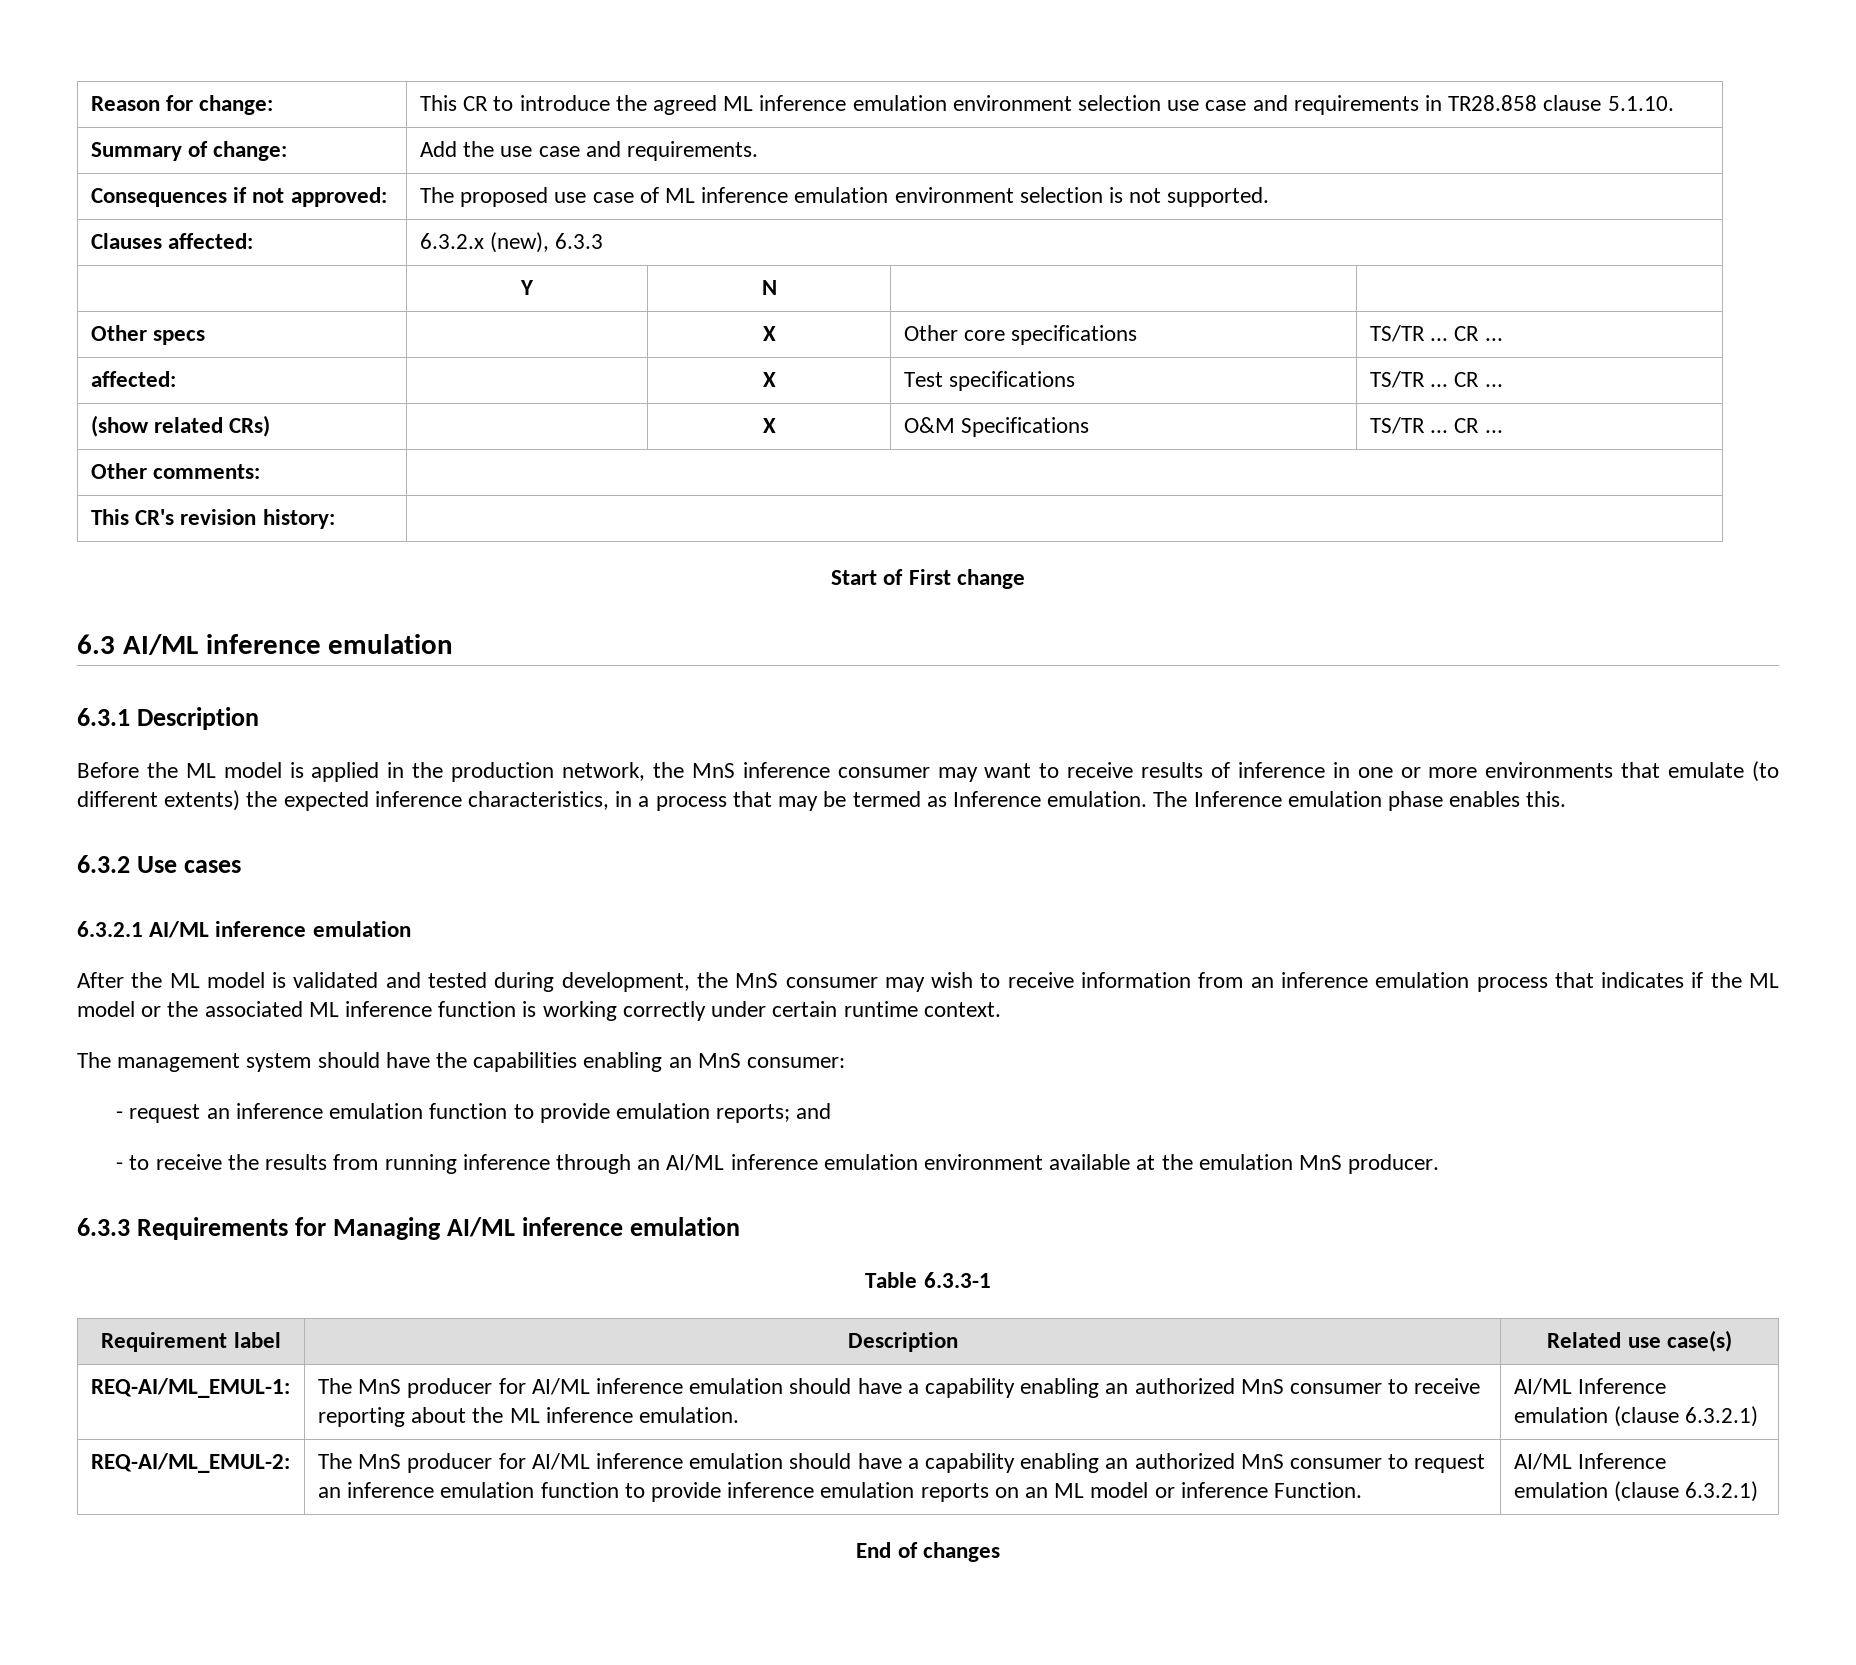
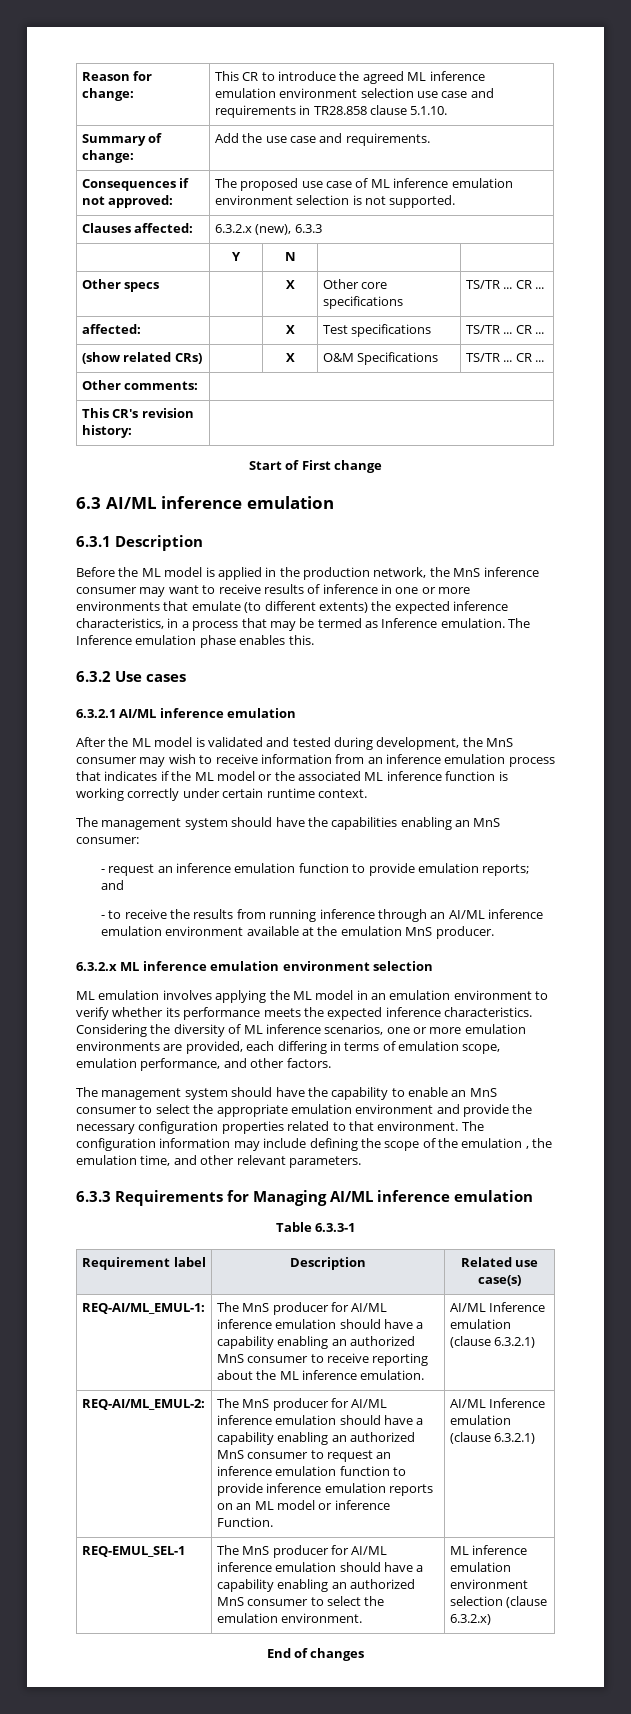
+ 6.3.2.x ML inference emulation environment selection
+ ML emulation involves applying the ML model in an emulation environment to verify whether its performance meets the expected inference characteristics. Considering the diversity of ML inference scenarios, one or more emulation environments are provided, each differing in terms of emulation scope, emulation performance, and other factors.
+ The management system should have the capability to enable an MnS consumer to select the appropriate emulation environment and provide the necessary configuration properties related to that environment. The configuration information may include defining the scope of the emulation , the emulation time, and other relevant parameters.
+ REQ-EMUL_SEL-1 | The MnS producer for AI/ML inference emulation should have a capability enabling an authorized MnS consumer to select the emulation environment. | ML inference emulation environment selection (clause 6.3.2.x)

